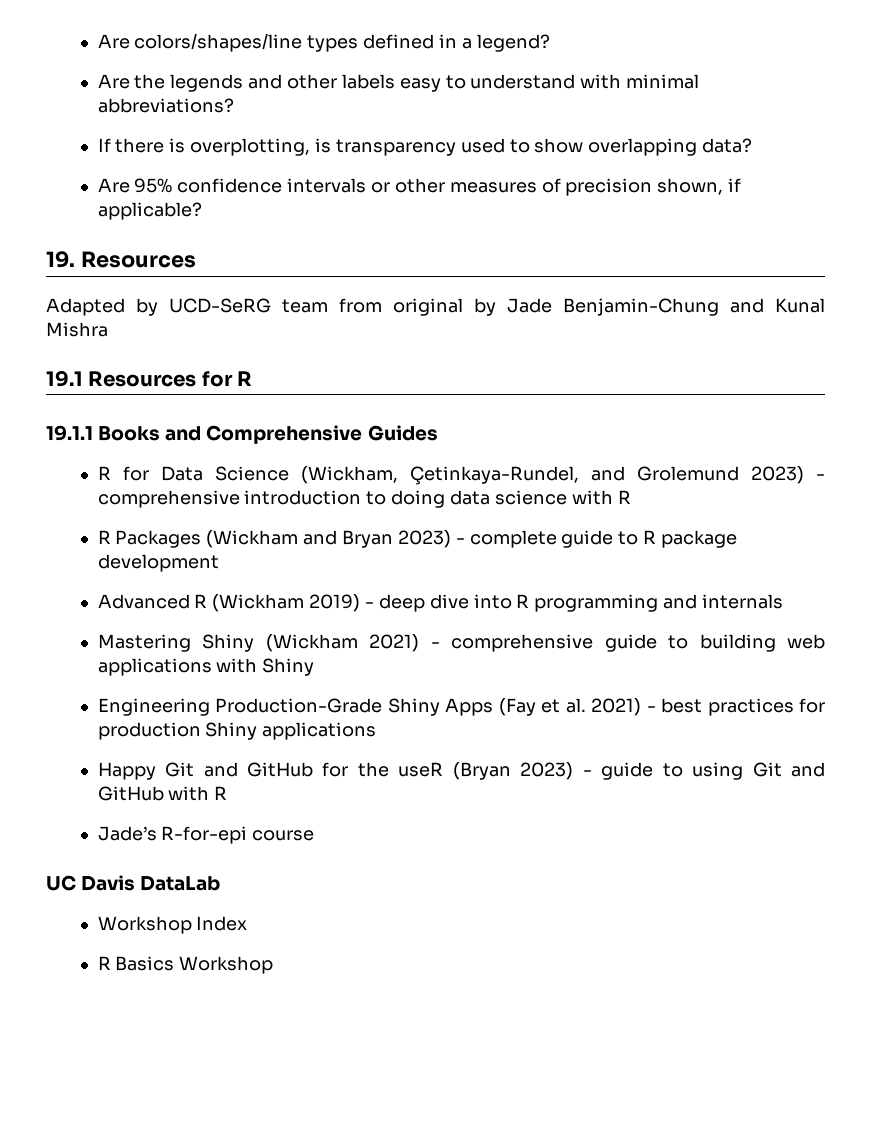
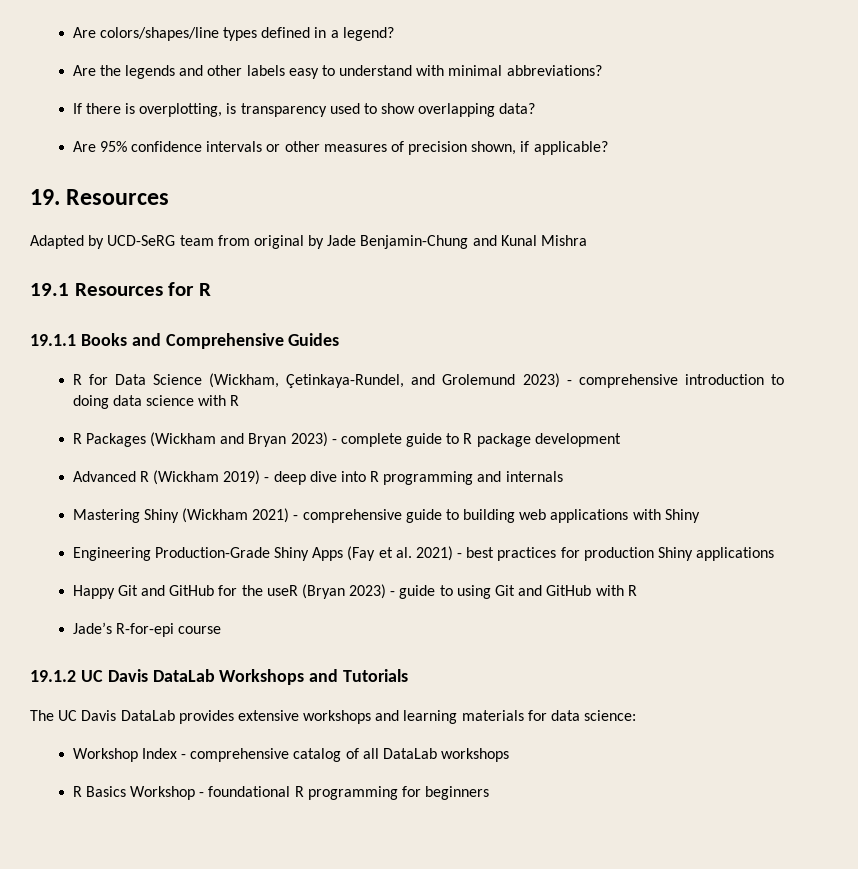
- UC Davis DataLab
- Workshop Index
- R Basics Workshop
+ 19.1.2 UC Davis DataLab Workshops and Tutorials
+ The UC Davis DataLab provides extensive workshops and learning materials for data science:
+ Workshop Index - comprehensive catalog of all DataLab workshops
+ R Basics Workshop - foundational R programming for beginners

